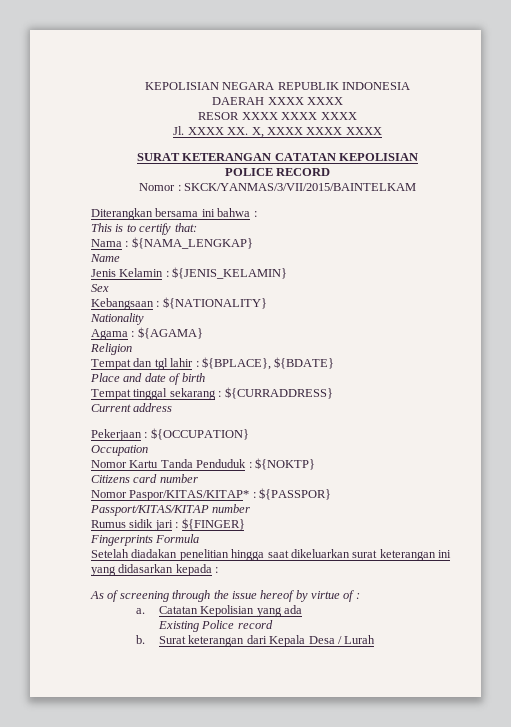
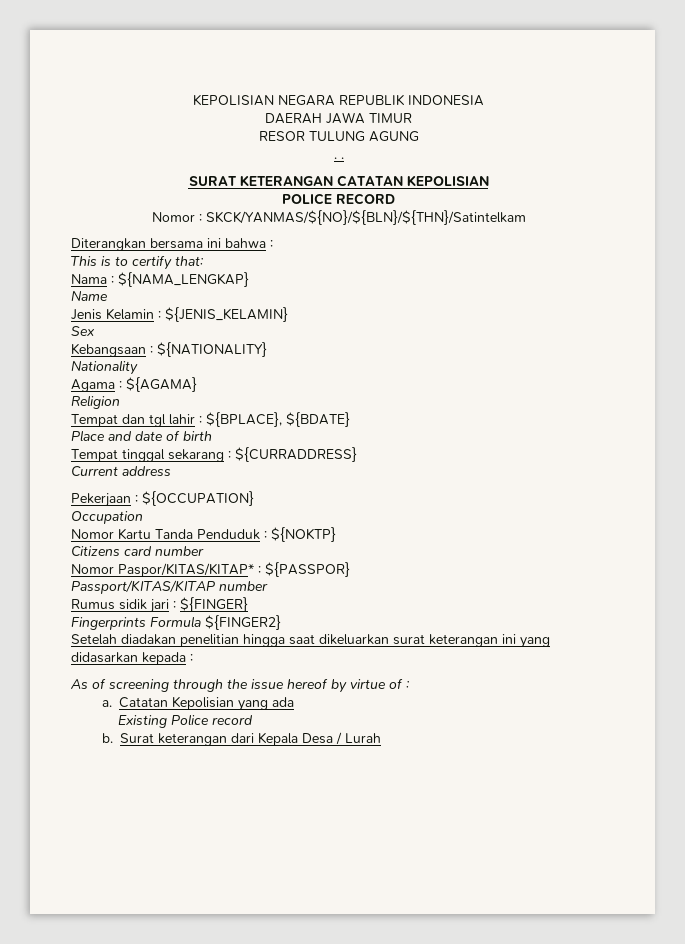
- DAERAH XXXX XXXX
+ DAERAH JAWA TIMUR
- RESOR XXXX XXXX XXXX
- Jl. XXXX XX. X, XXXX XXXX XXXX
+ RESOR TULUNG AGUNG
+ . .
- Nomor : SKCK/YANMAS/3/VII/2015/BAINTELKAM
+ Nomor : SKCK/YANMAS/${NO}/${BLN}/${THN}/Satintelkam
- Fingerprints Formula
+ Fingerprints Formula ${FINGER2}

